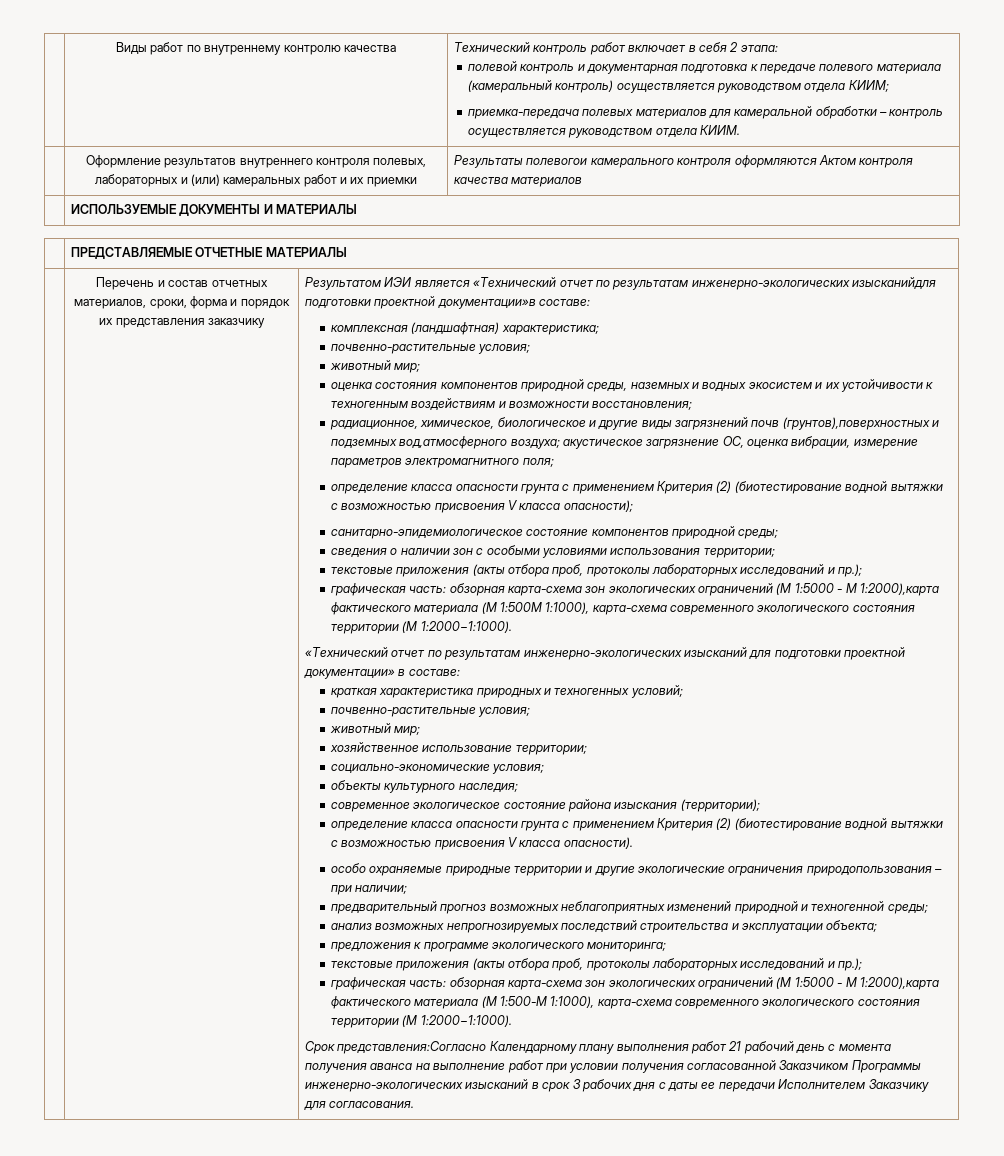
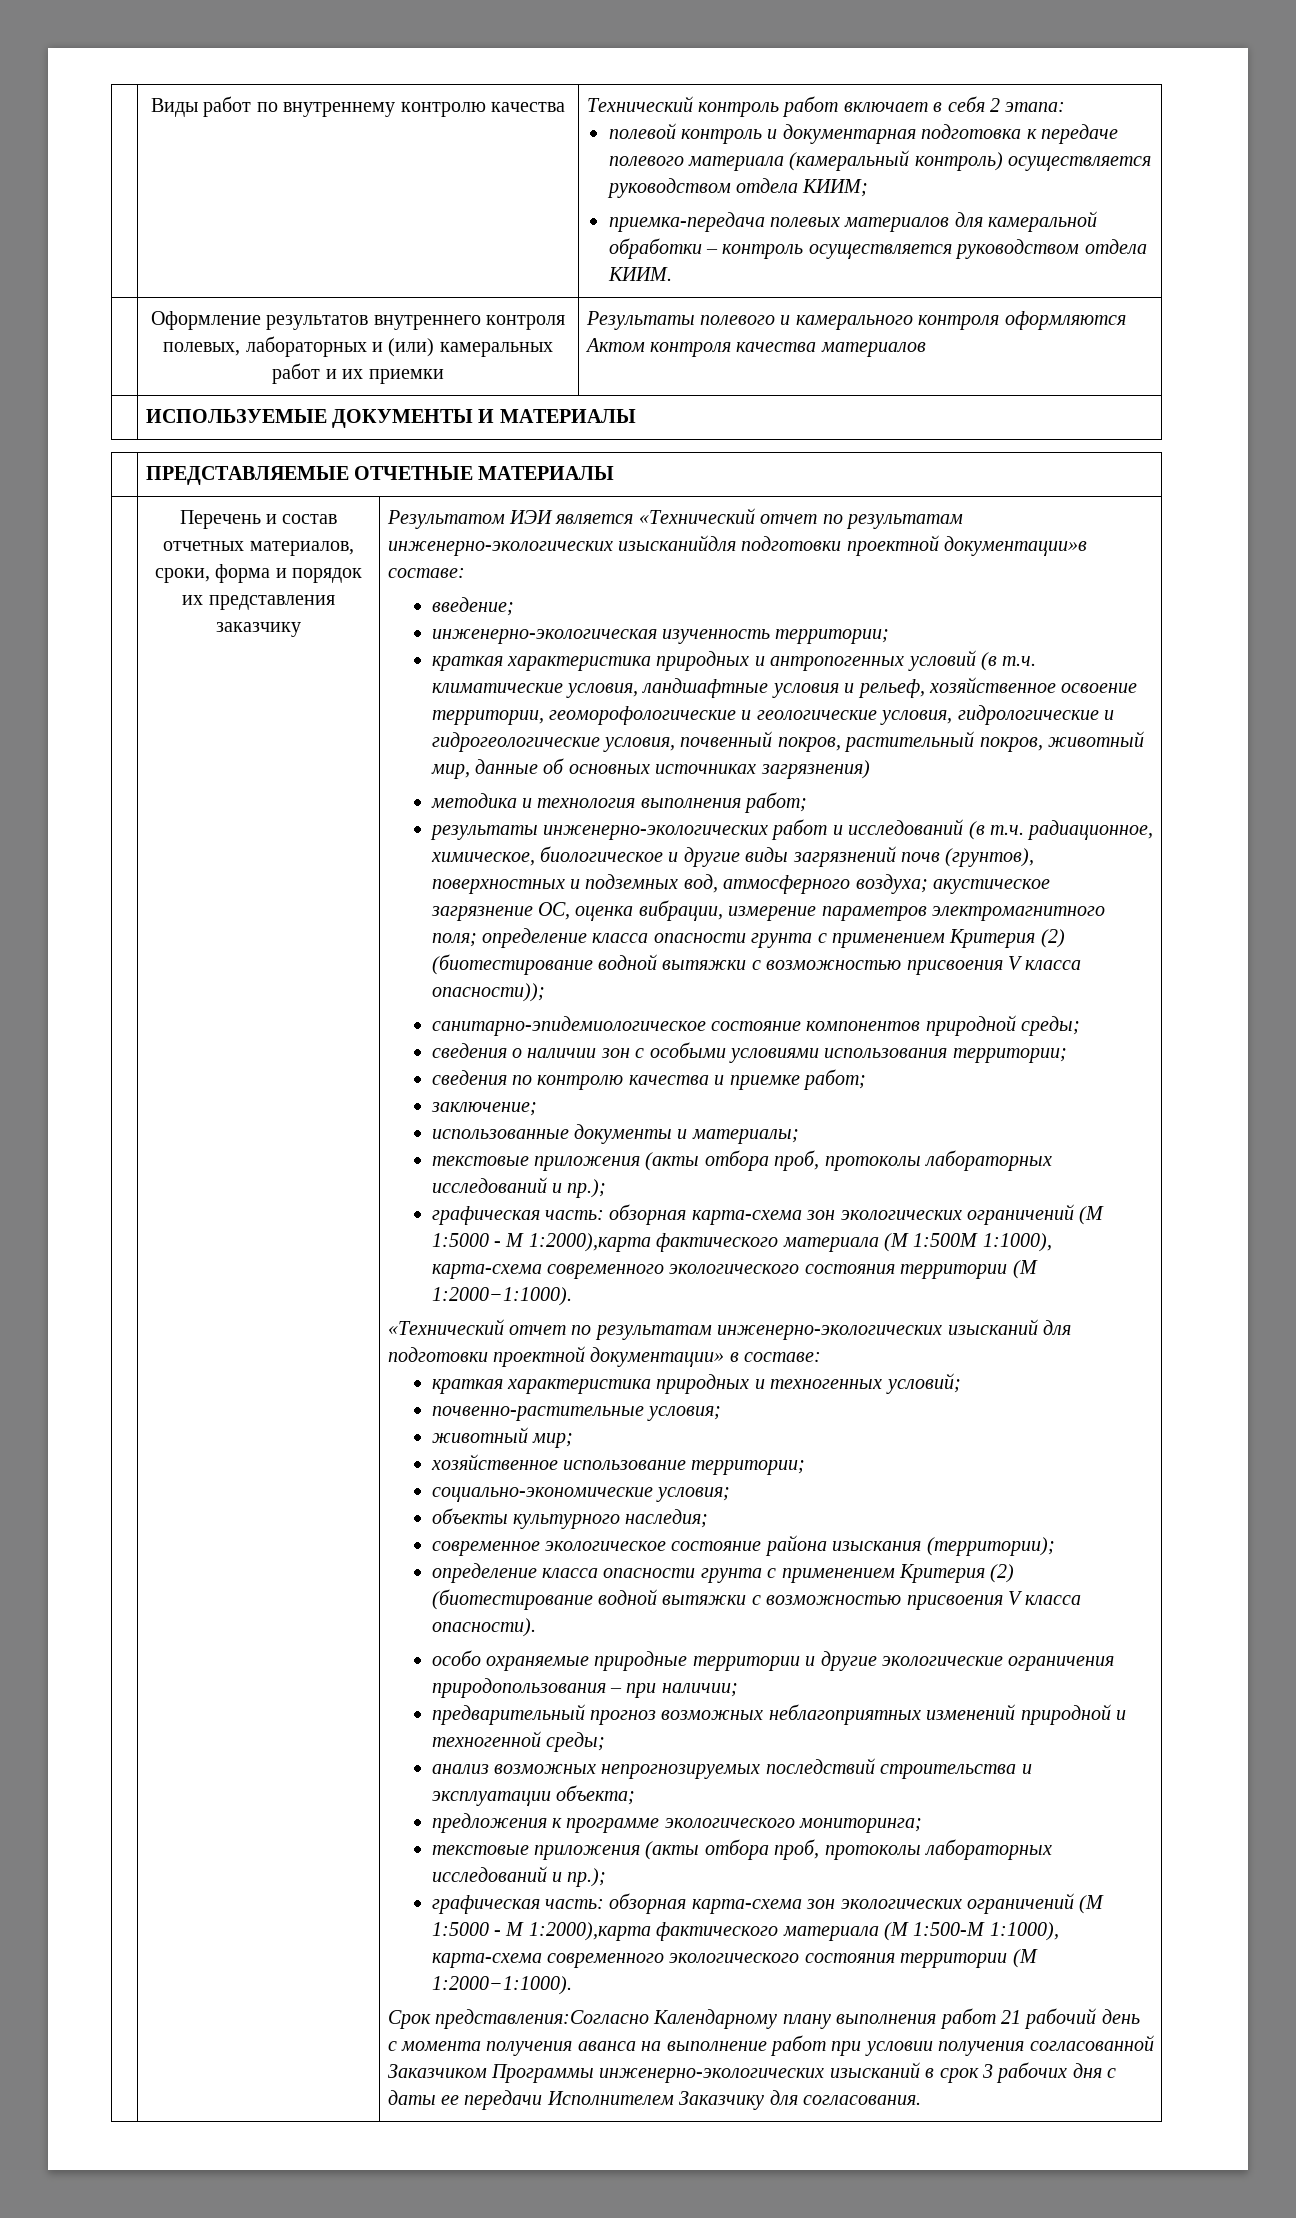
- | Оформление результатов внутреннего контроля полевых, лабораторных и (или) камеральных работ и их приемки | Результаты полевогои камерального контроля оформляются Актом контроля качества материалов
+ | Оформление результатов внутреннего контроля полевых, лабораторных и (или) камеральных работ и их приемки | Результаты полевого и камерального контроля оформляются Актом контроля качества материалов
- комплексная (ландшафтная) характеристика;
- почвенно-растительные условия;
- животный мир;
- оценка состояния компонентов природной среды, наземных и водных экосистем и их устойчивости к техногенным воздействиям и возможности восстановления;
- радиационное, химическое, биологическое и другие виды загрязнений почв (грунтов),поверхностных и подземных вод,атмосферного воздуха; акустическое загрязнение ОС, оценка вибрации, измерение параметров электромагнитного поля;
- определение класса опасности грунта с применением Критерия (2) (биотестирование водной вытяжки с возможностью присвоения V класса опасности);
+ введение;
+ инженерно-экологическая изученность территории;
+ краткая характеристика природных и антропогенных условий (в т.ч. климатические условия, ландшафтные условия и рельеф, хозяйственное освоение территории, геоморофологические и геологические условия, гидрологические и гидрогеологические условия, почвенный покров, растительный покров, животный мир, данные об основных источниках загрязнения)
+ методика и технология выполнения работ;
+ результаты инженерно-экологических работ и исследований (в т.ч. радиационное, химическое, биологическое и другие виды загрязнений почв (грунтов), поверхностных и подземных вод, атмосферного воздуха; акустическое загрязнение ОС, оценка вибрации, измерение параметров электромагнитного поля; определение класса опасности грунта с применением Критерия (2) (биотестирование водной вытяжки с возможностью присвоения V класса опасности));
+ сведения по контролю качества и приемке работ;
+ заключение;
+ использованные документы и материалы;

